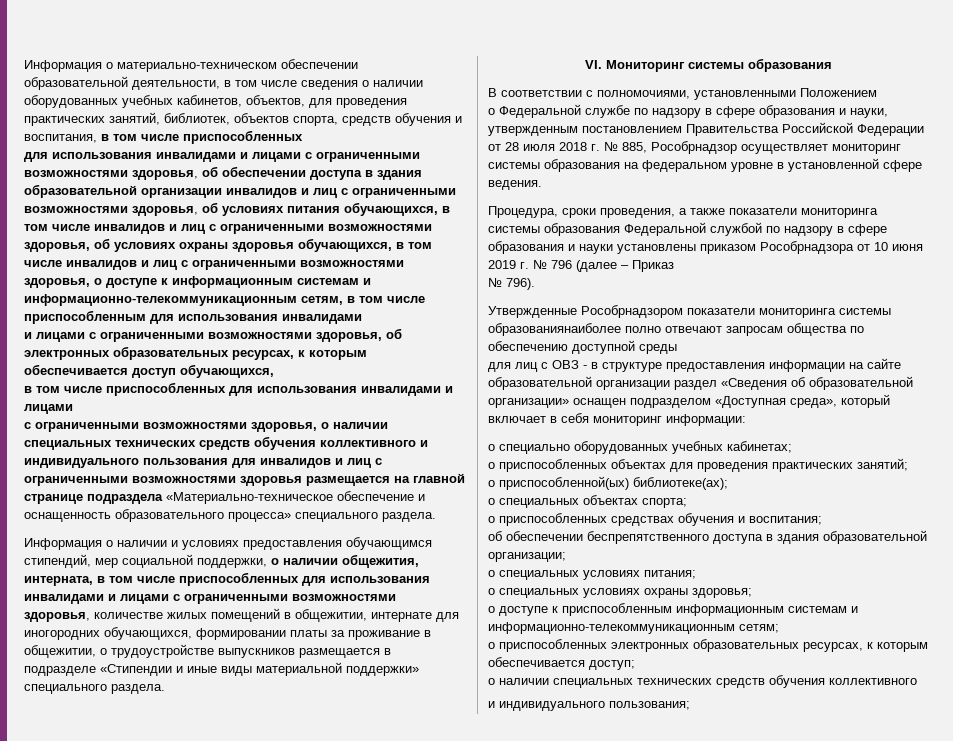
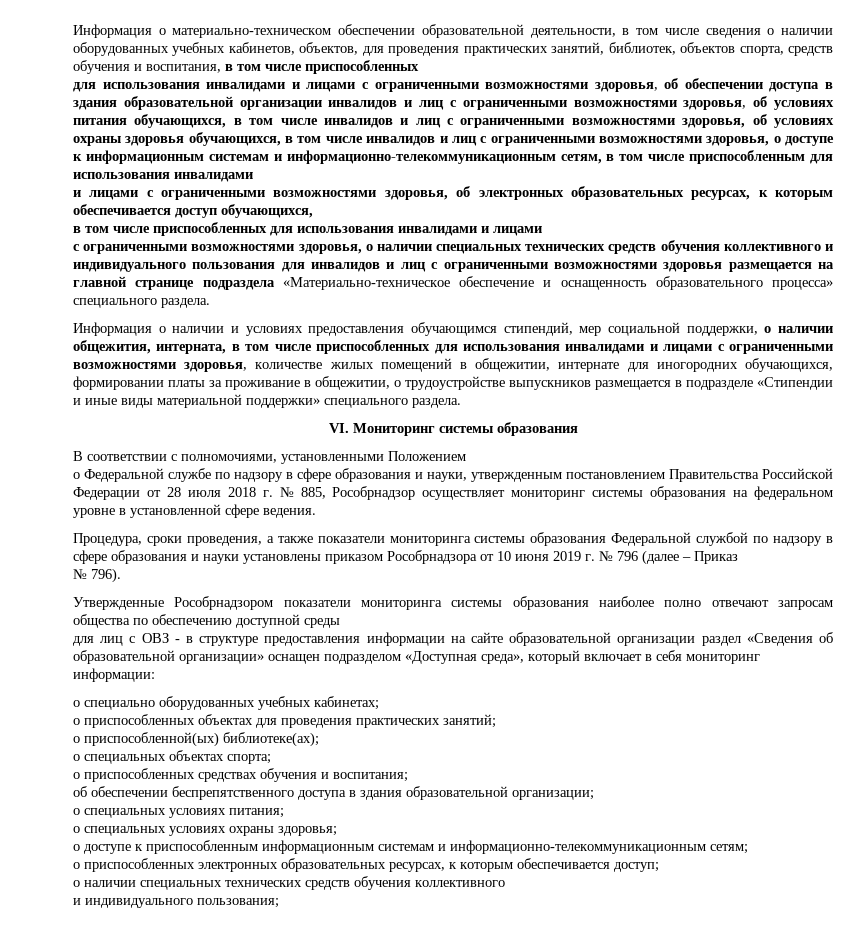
- Утвержденные Рособрнадзором показатели мониторинга системы образованиянаиболее полно отвечают запросам общества по обеспечению доступной среды
+ Утвержденные Рособрнадзором показатели мониторинга системы образования наиболее полно отвечают запросам общества по обеспечению доступной среды

